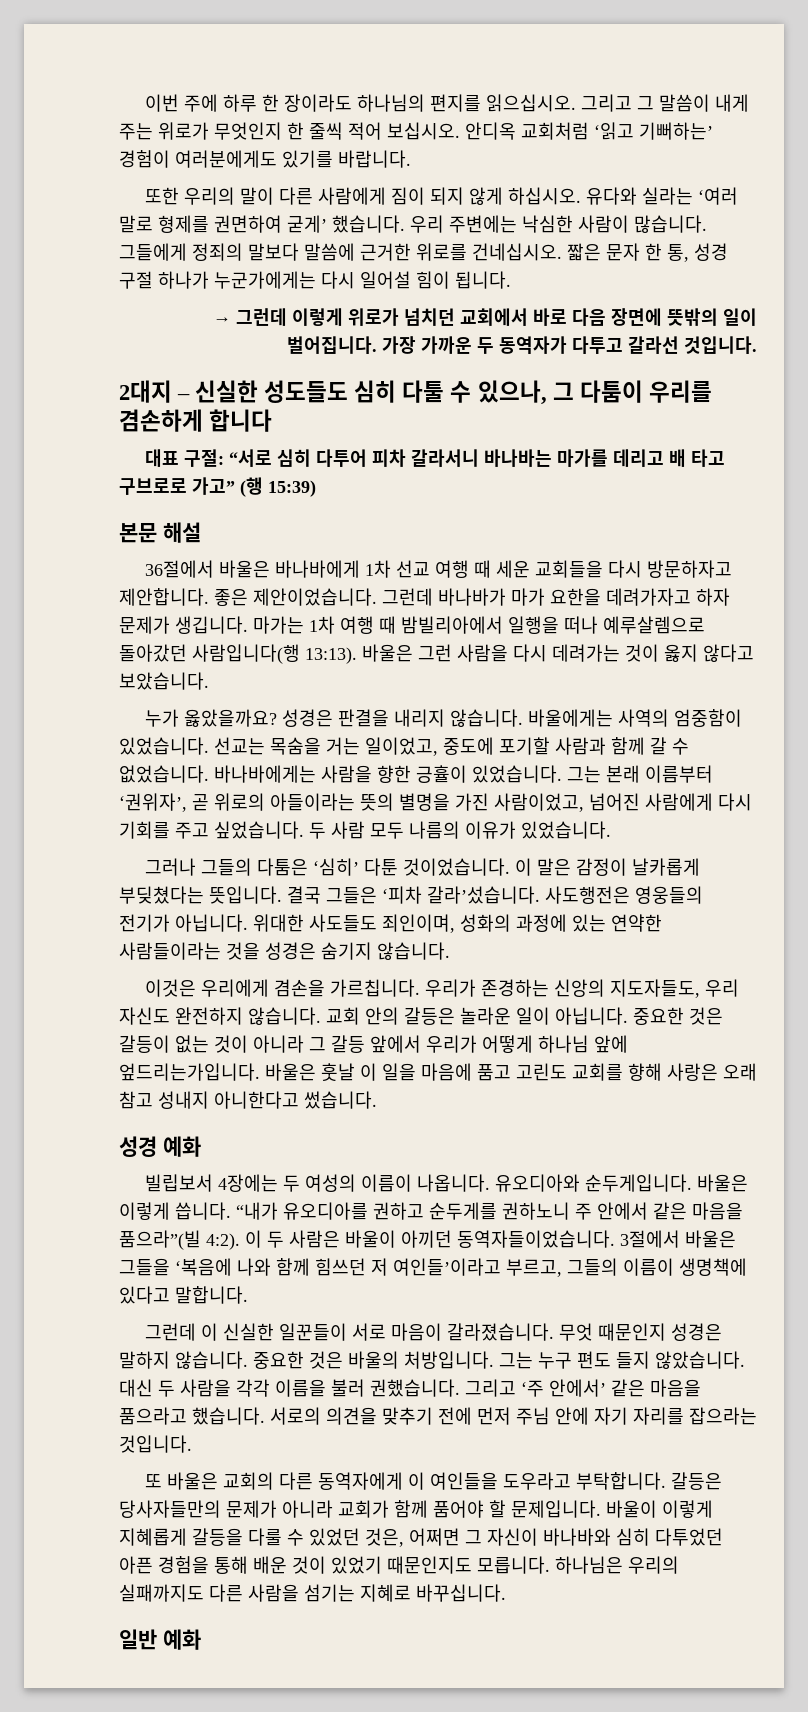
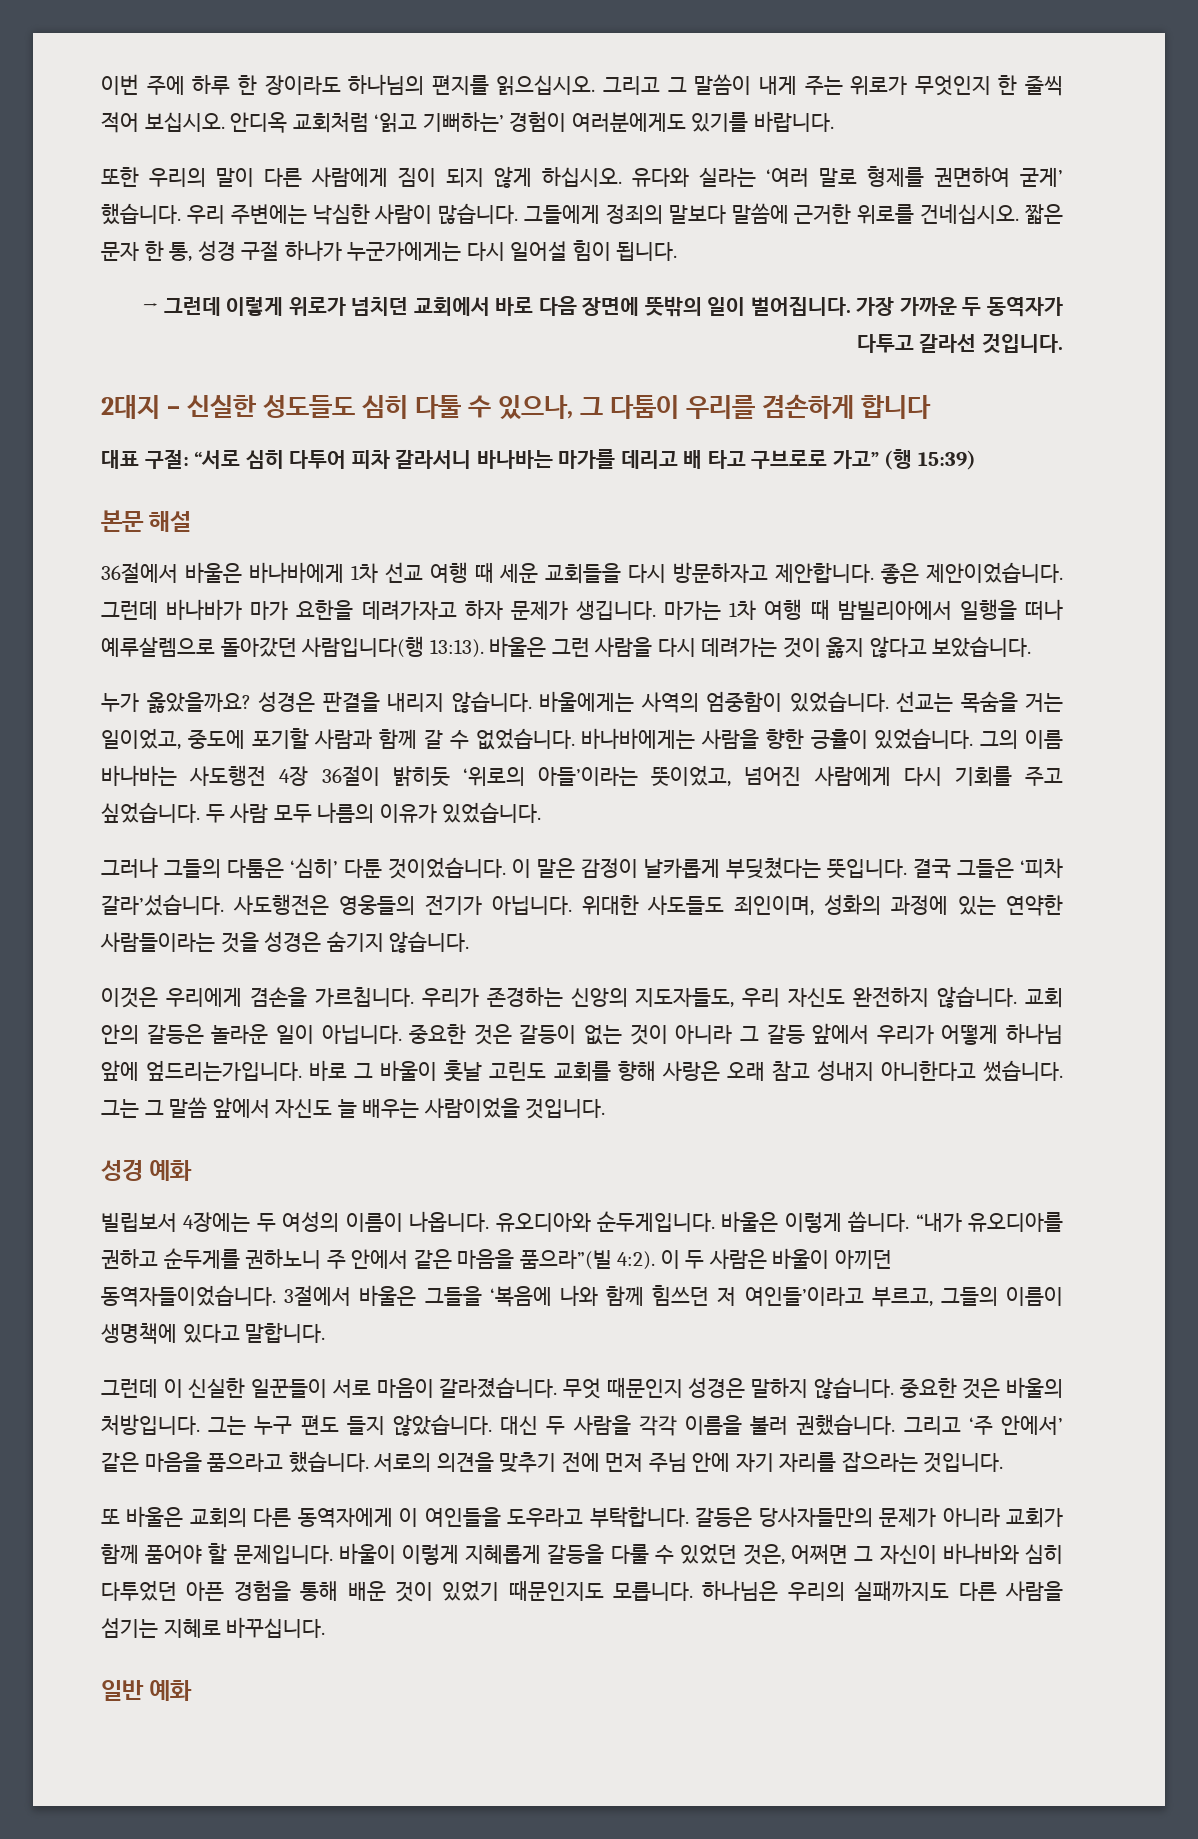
- 그는 본래 이름부터 ‘권위자’, 곧 위로의 아들이라는 뜻의 별명을 가진 사람이었고, 넘어진 사람에게 다시 기회를 주고 싶었습니다.
+ 그의 이름 바나바는 사도행전 4장 36절이 밝히듯 ‘위로의 아들’이라는 뜻이었고, 넘어진 사람에게 다시 기회를 주고 싶었습니다.
- 바울은 훗날 이 일을 마음에 품고 고린도 교회를 향해 사랑은 오래 참고 성내지 아니한다고 썼습니다.
+ 바로 그 바울이 훗날 고린도 교회를 향해 사랑은 오래 참고 성내지 아니한다고 썼습니다. 그는 그 말씀 앞에서 자신도 늘 배우는 사람이었을 것입니다.

